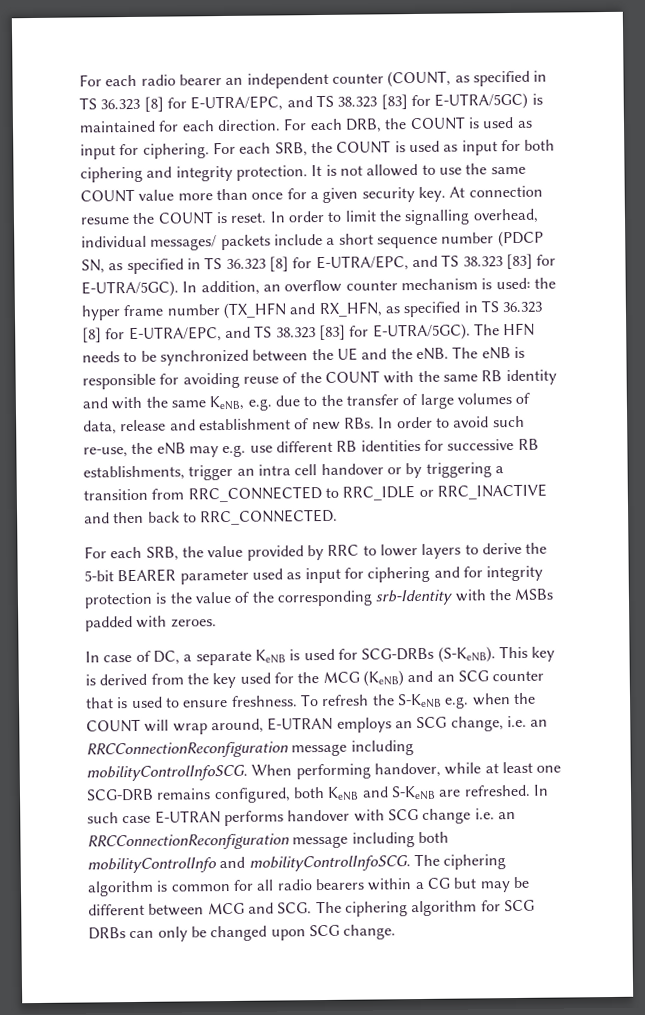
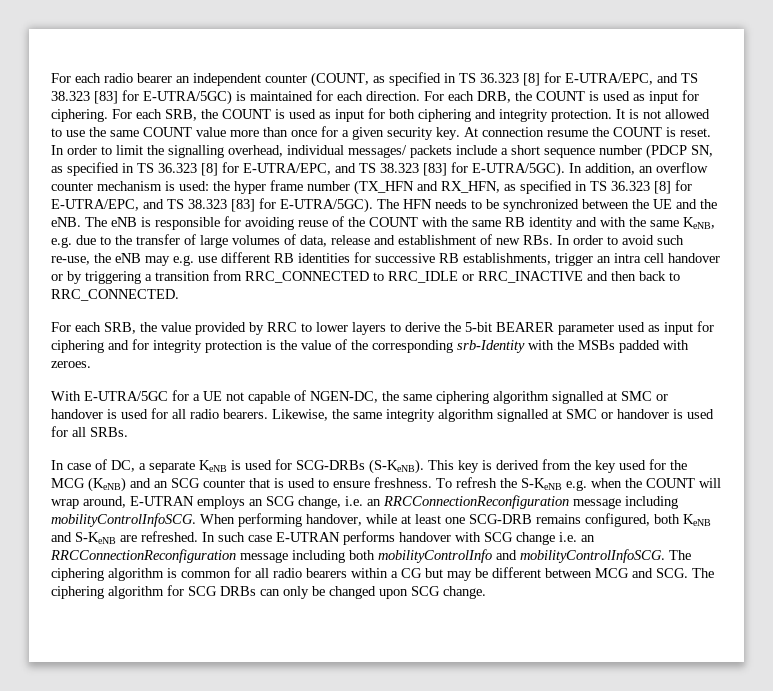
+ With E-UTRA/5GC for a UE not capable of NGEN-DC, the same ciphering algorithm signalled at SMC or handover is used for all radio bearers. Likewise, the same integrity algorithm signalled at SMC or handover is used for all SRBs.

